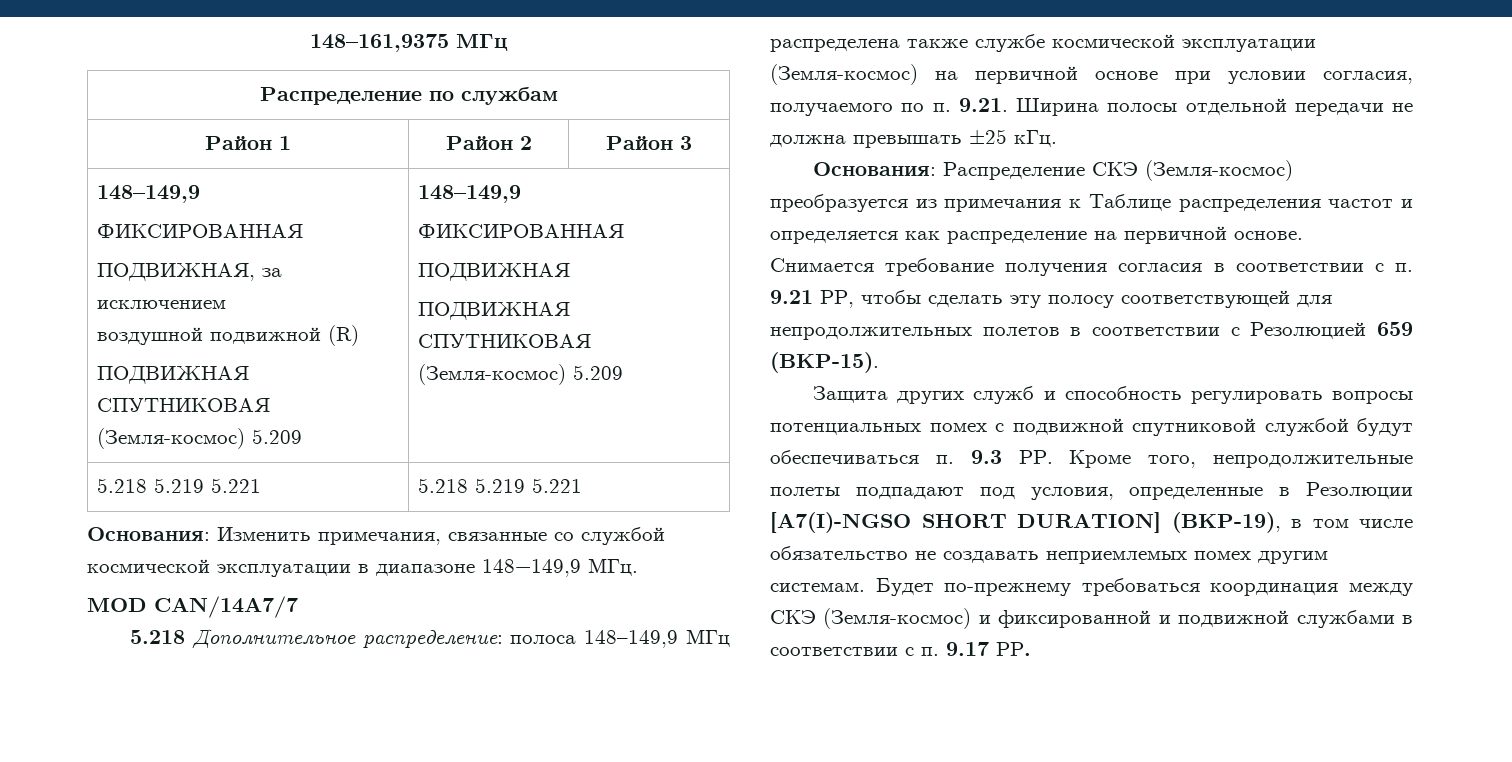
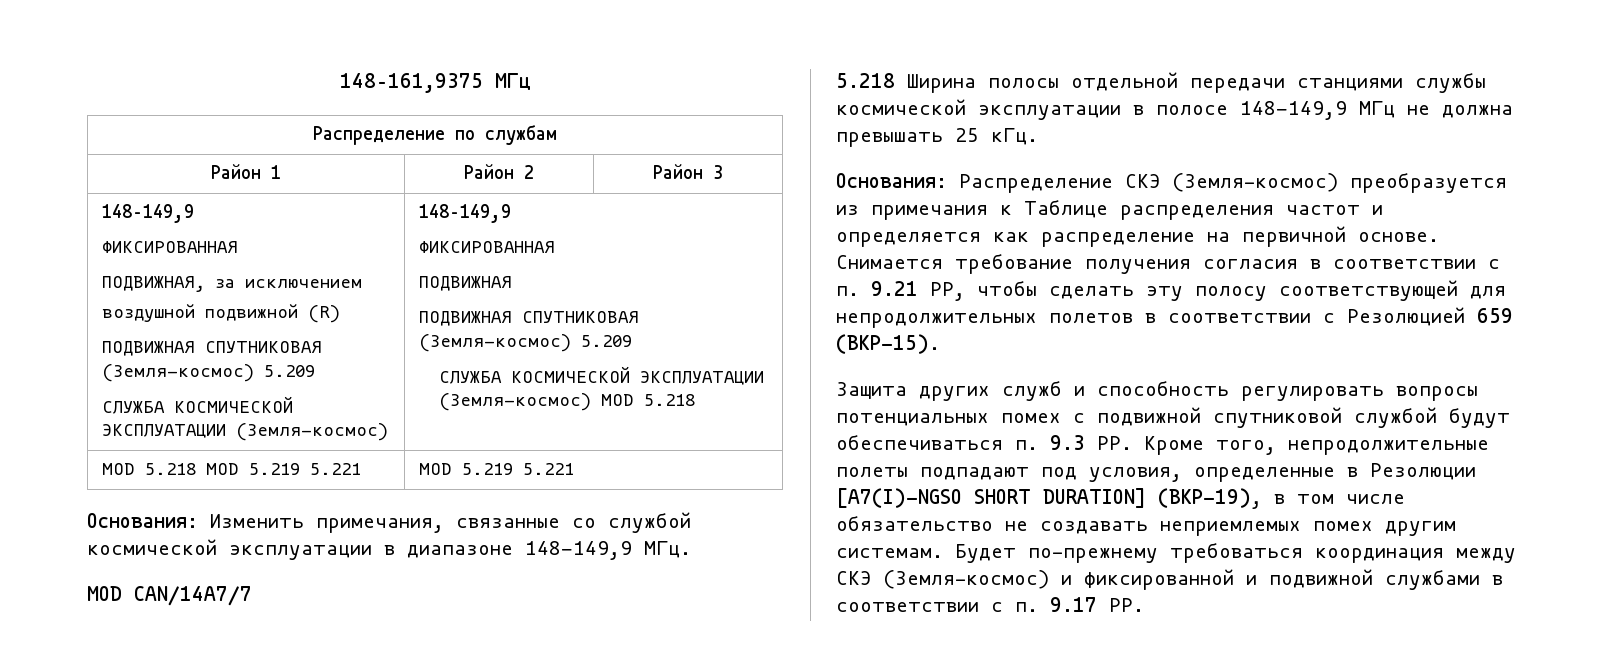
  Район 1 | Район 2 | Район 3
  148–149,9
  ФИКСИРОВАННАЯ
  ПОДВИЖНАЯ, за исключением
  воздушной подвижной (R)
- ПОДВИЖНАЯ СПУТНИКОВАЯ (Земля-космос) 5.209 | 148–149,9
+ ПОДВИЖНАЯ СПУТНИКОВАЯ (Земля-космос) 5.209
+ СЛУЖБА КОСМИЧЕСКОЙ ЭКСПЛУАТАЦИИ (Земля-космос) | 148–149,9
  ФИКСИРОВАННАЯ
  ПОДВИЖНАЯ
  ПОДВИЖНАЯ СПУТНИКОВАЯ (Земля-космос) 5.209
- 5.218 5.219 5.221 | 5.218 5.219 5.221
+ СЛУЖБА КОСМИЧЕСКОЙ ЭКСПЛУАТАЦИИ (Земля-космос) MOD 5.218
+ MOD 5.218 MOD 5.219 5.221 | MOD 5.219 5.221
- 5.218 Дополнительное распределение: полоса 148–149,9 МГц распределена также службе космической эксплуатации (Земля-космос) на первичной основе при условии согласия, получаемого по п. 9.21. Ширина полосы отдельной передачи не должна превышать ±25 кГц.
+ 5.218 Ширина полосы отдельной передачи станциями службы космической эксплуатации в полосе 148−149,9 МГц не должна превышать 25 кГц.

